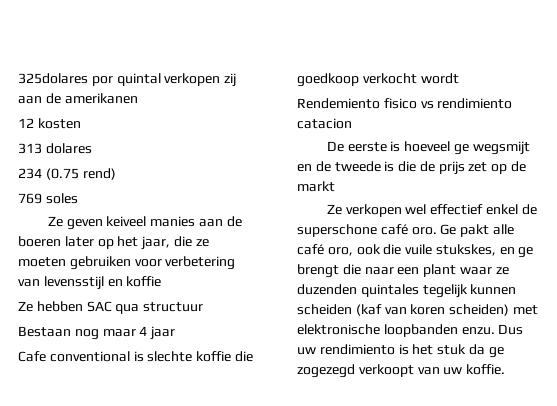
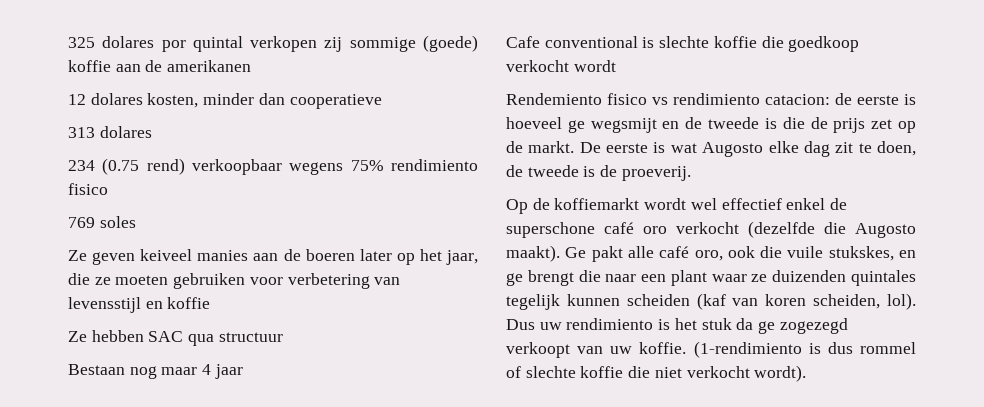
- 325dolares por quintal verkopen zij aan de amerikanen
+ 325 dolares por quintal verkopen zij sommige (goede) koffie aan de amerikanen
- 12 kosten
+ 12 dolares kosten, minder dan cooperatieve
- 234 (0.75 rend)
+ 234 (0.75 rend) verkoopbaar wegens 75% rendimiento fisico
- Rendemiento fisico vs rendimiento catacion
- De eerste is hoeveel ge wegsmijt en de tweede is die de prijs zet op de markt
- Ze verkopen wel effectief enkel de superschone café oro.
+ Rendemiento fisico vs rendimiento catacion: de eerste is hoeveel ge wegsmijt en de tweede is die de prijs zet op de markt. De eerste is wat Augosto elke dag zit te doen, de tweede is de proeverij.
+ Op de koffiemarkt wordt wel effectief enkel de superschone café oro verkocht (dezelfde die Augosto maakt).
- Ge pakt alle café oro, ook die vuile stukskes, en ge brengt die naar een plant waar ze duzenden quintales tegelijk kunnen scheiden (kaf van koren scheiden) met elektronische loopbanden enzu.
+ Ge pakt alle café oro, ook die vuile stukskes, en ge brengt die naar een plant waar ze duizenden quintales tegelijk kunnen scheiden (kaf van koren scheiden, lol).
+ (1-rendimiento is dus rommel of slechte koffie die niet verkocht wordt).

